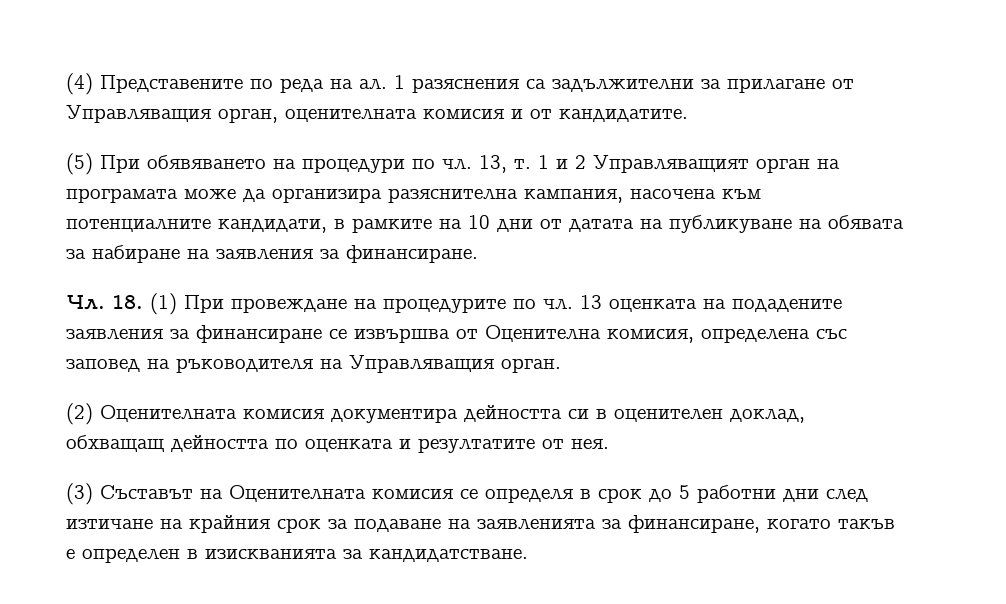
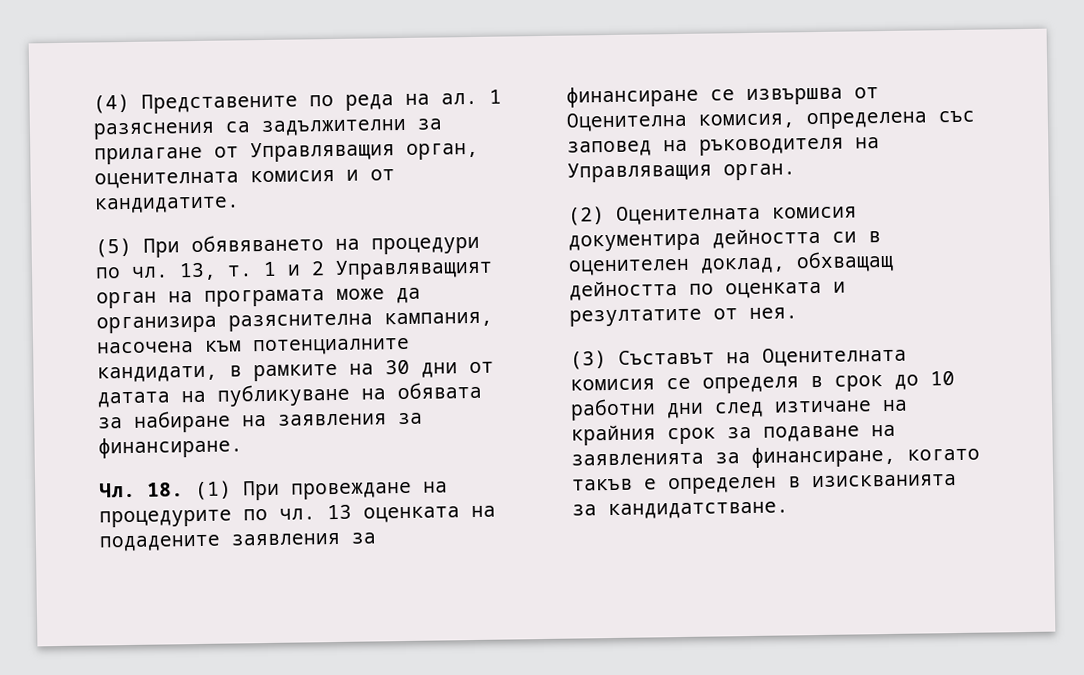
- 13, т. 1 и 2 Управляващият орган на програмата може да организира разяснителна кампания, насочена към потенциалните кандидати, в рамките на 10 дни от датата на публикуване на обявата за набиране на заявления за финансиране.
+ 13, т. 1 и 2 Управляващият орган на програмата може да организира разяснителна кампания, насочена към потенциалните кандидати, в рамките на 30 дни от датата на публикуване на обявата за набиране на заявления за финансиране.
- (3) Съставът на Оценителната комисия се определя в срок до 5 работни дни след изтичане на крайния срок за подаване на заявленията за финансиране, когато такъв е определен в изискванията за кандидатстване.
+ (3) Съставът на Оценителната комисия се определя в срок до 10 работни дни след изтичане на крайния срок за подаване на заявленията за финансиране, когато такъв е определен в изискванията за кандидатстване.

